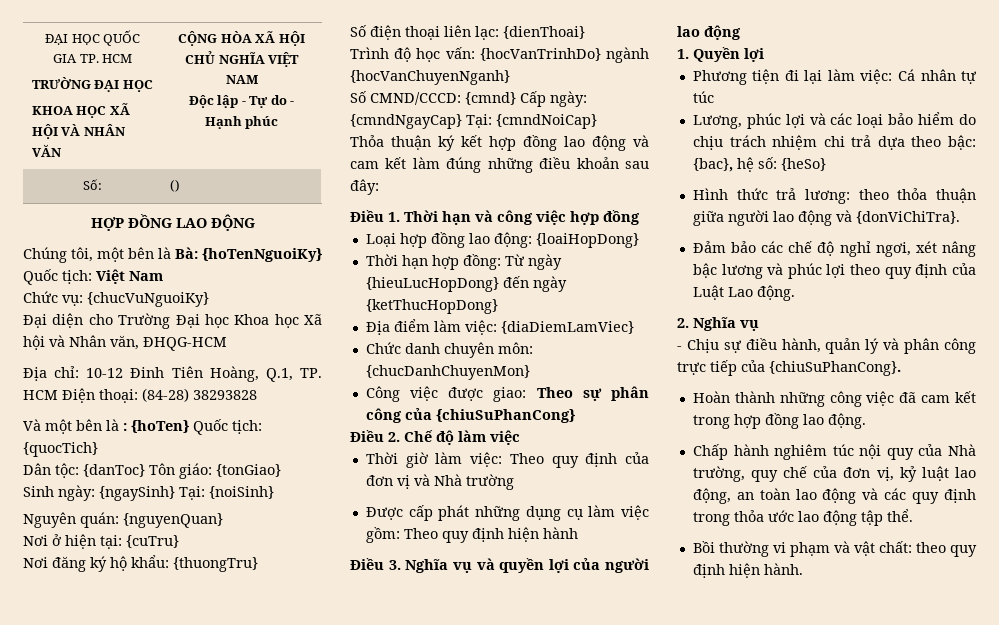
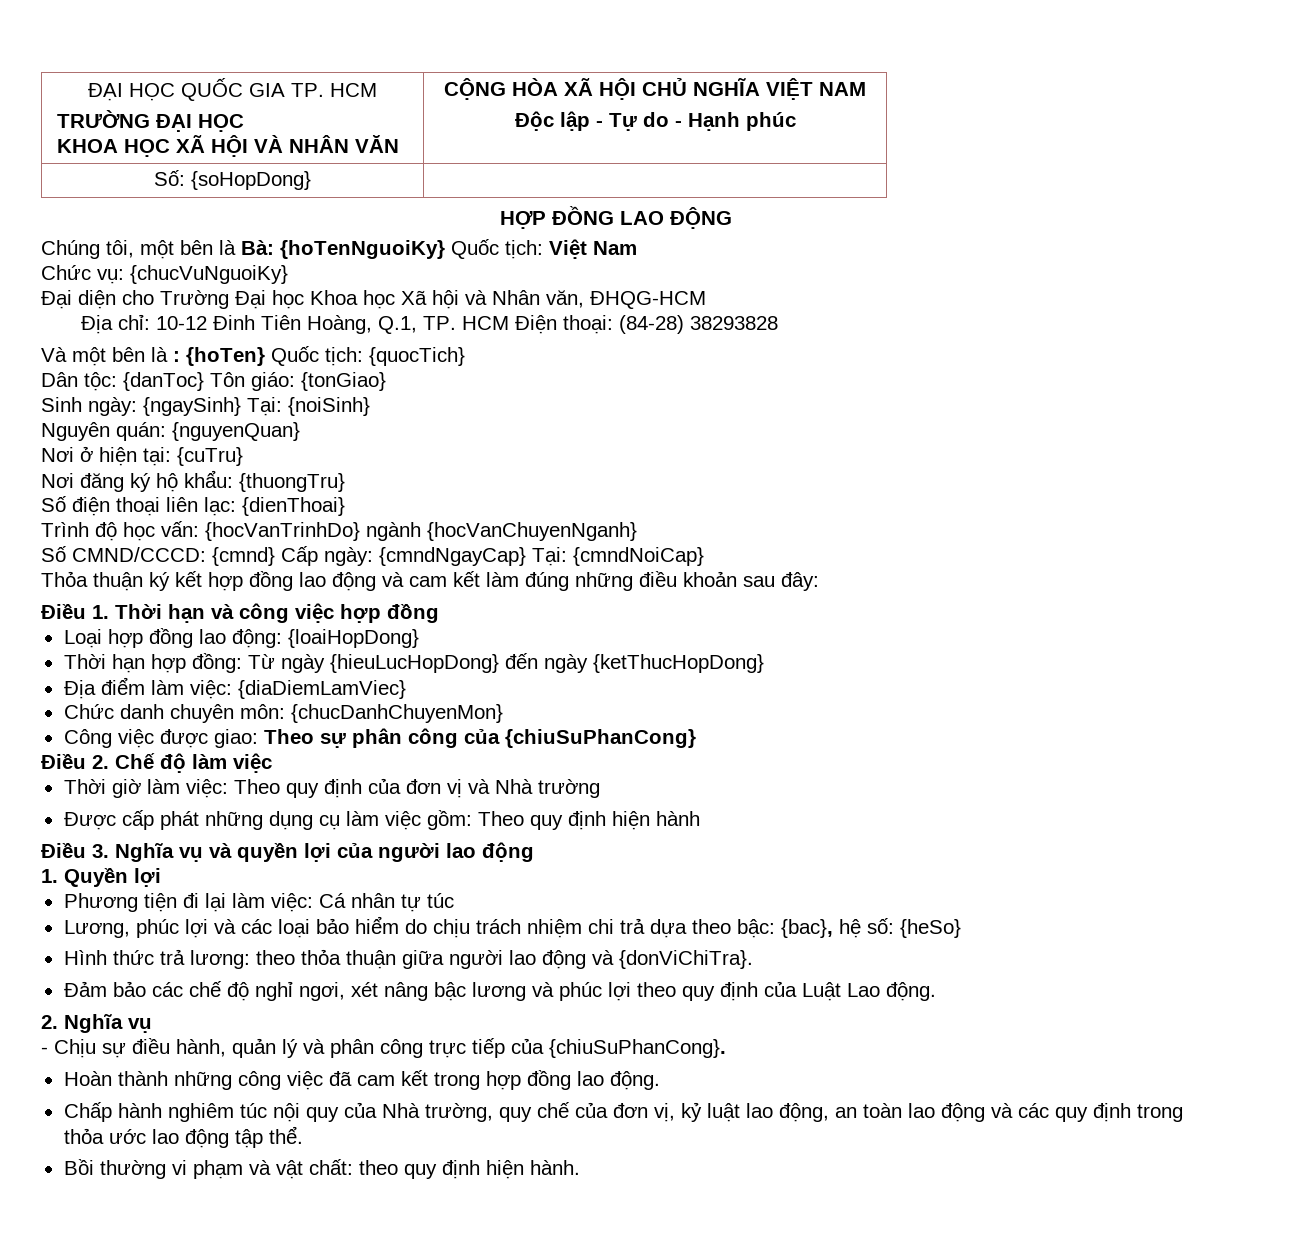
- Số: | ()
+ Số: {soHopDong} |

